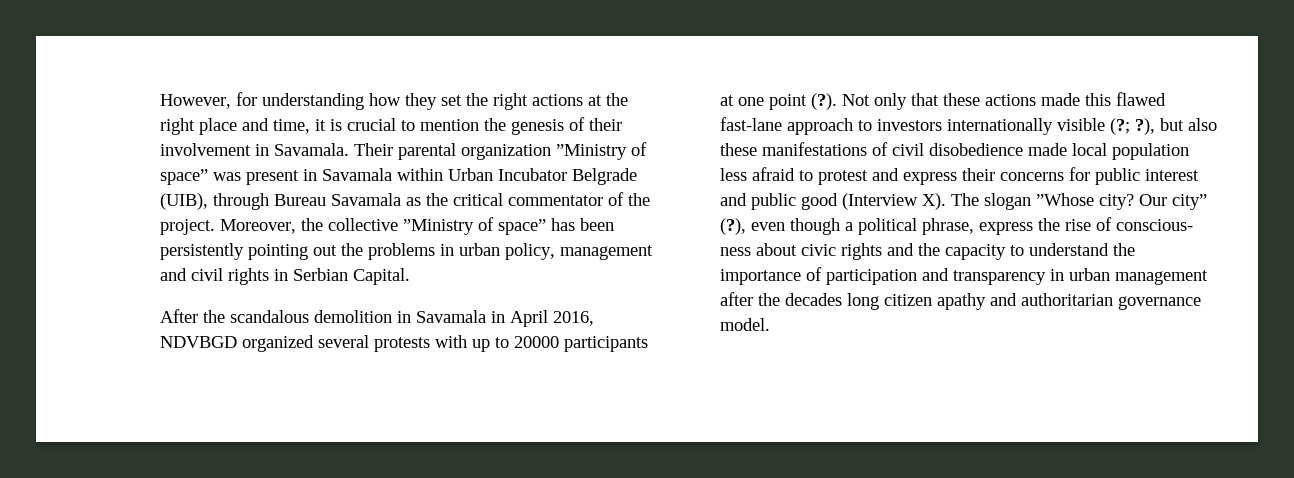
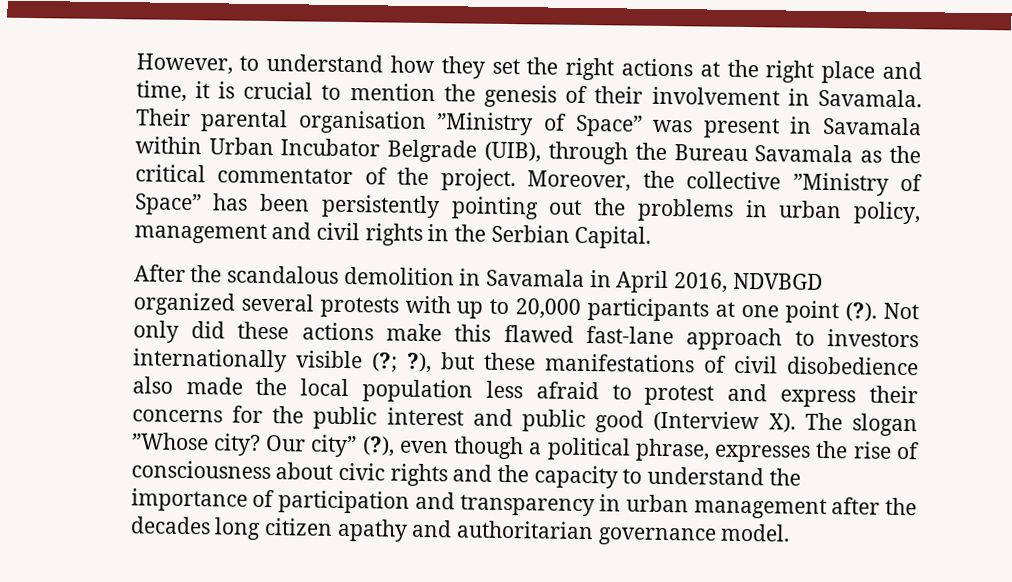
- However, for understanding how they set the right actions at the right place and time, it is crucial to mention the genesis of their involvement in Savamala.
+ However, to understand how they set the right actions at the right place and time, it is crucial to mention the genesis of their involvement in Savamala.
- Their parental organization ”Ministry of space” was present in Savamala within Urban Incubator Belgrade (UIB), through Bureau Savamala as the critical commentator of the project.
+ Their parental organisation ”Ministry of Space” was present in Savamala within Urban Incubator Belgrade (UIB), through the Bureau Savamala as the critical commentator of the project.
- Moreover, the collective ”Ministry of space” has been persistently pointing out the problems in urban policy, management and civil rights in Serbian Capital.
+ Moreover, the collective ”Ministry of Space” has been persistently pointing out the problems in urban policy, management and civil rights in the Serbian Capital.
- After the scandalous demolition in Savamala in April 2016, NDVBGD organized several protests with up to 20000 participants at one point (?).
+ After the scandalous demolition in Savamala in April 2016, NDVBGD organized several protests with up to 20,000 participants at one point (?).
- Not only that these actions made this flawed fast-lane approach to investors internationally visible (?; ?), but also these manifestations of civil disobedience made local population less afraid to protest and express their concerns for public interest and public good (Interview X). The slogan ”Whose city?
+ Not only did these actions make this flawed fast-lane approach to investors internationally visible (?; ?), but these manifestations of civil disobedience also made the local population less afraid to protest and express their concerns for the public interest and public good (Interview X). The slogan ”Whose city?
- Our city” (?), even though a political phrase, express the rise of conscious- ness about civic rights and the capacity to understand the importance of participation and transparency in urban management after the decades long citizen apathy and authoritarian governance model.
+ Our city” (?), even though a political phrase, expresses the rise of consciousness about civic rights and the capacity to understand the importance of participation and transparency in urban management after the decades long citizen apathy and authoritarian governance model.

